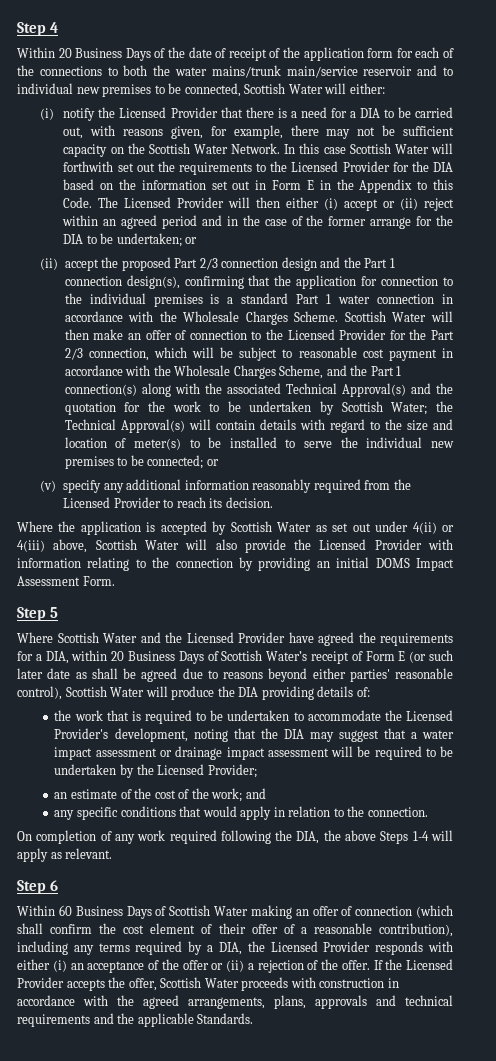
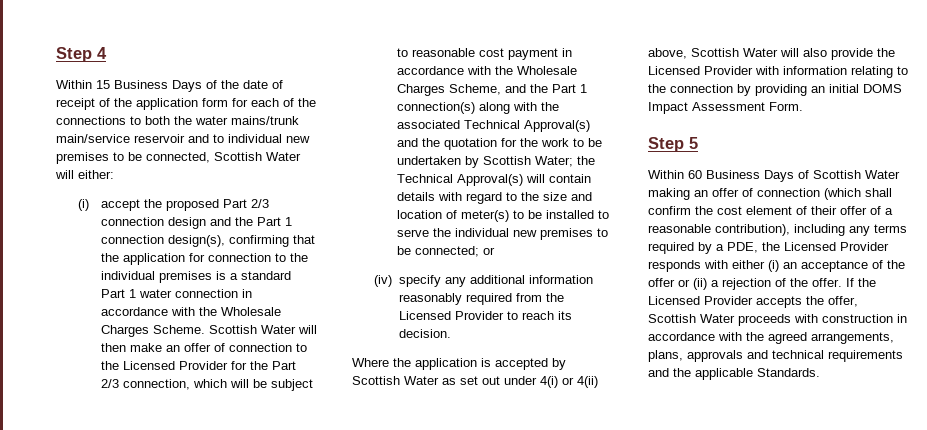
- Within 20 Business Days of the date of receipt of the application form for each of the connections to both the water mains/trunk main/service reservoir and to individual new premises to be connected, Scottish Water will either:
+ Within 15 Business Days of the date of receipt of the application form for each of the connections to both the water mains/trunk main/service reservoir and to individual new premises to be connected, Scottish Water will either:
- (i) notify the Licensed Provider that there is a need for a DIA to be carried out, with reasons given, for example, there may not be sufficient capacity on the Scottish Water Network. In this case Scottish Water will forthwith set out the requirements to the Licensed Provider for the DIA based on the information set out in Form E in the Appendix to this Code. The Licensed Provider will then either (i) accept or (ii) reject within an agreed period and in the case of the former arrange for the DIA to be undertaken; or
- (ii) accept the proposed Part 2/3 connection design and the Part 1 connection design(s), confirming that the application for connection to the individual premises is a standard Part 1 water connection in accordance with the Wholesale Charges Scheme.
+ (i) accept the proposed Part 2/3 connection design and the Part 1 connection design(s), confirming that the application for connection to the individual premises is a standard Part 1 water connection in accordance with the Wholesale Charges Scheme.
- (v) specify any additional information reasonably required from the Licensed Provider to reach its decision.
+ (iv) specify any additional information reasonably required from the Licensed Provider to reach its decision.
- Where the application is accepted by Scottish Water as set out under 4(ii) or 4(iii) above, Scottish Water will also provide the Licensed Provider with information relating to the connection by providing an initial DOMS Impact Assessment Form.
+ Where the application is accepted by Scottish Water as set out under 4(i) or 4(ii) above, Scottish Water will also provide the Licensed Provider with information relating to the connection by providing an initial DOMS Impact Assessment Form.
- Where Scottish Water and the Licensed Provider have agreed the requirements for a DIA, within 20 Business Days of Scottish Water’s receipt of Form E (or such later date as shall be agreed due to reasons beyond either parties' reasonable control), Scottish Water will produce the DIA providing details of:
- the work that is required to be undertaken to accommodate the Licensed Provider's development, noting that the DIA may suggest that a water impact assessment or drainage impact assessment will be required to be undertaken by the Licensed Provider;
- an estimate of the cost of the work; and
- any specific conditions that would apply in relation to the connection.
- On completion of any work required following the DIA, the above Steps 1-4 will apply as relevant.
- Step 6
- Within 60 Business Days of Scottish Water making an offer of connection (which shall confirm the cost element of their offer of a reasonable contribution), including any terms required by a DIA, the Licensed Provider responds with either (i) an acceptance of the offer or (ii) a rejection of the offer.
+ Within 60 Business Days of Scottish Water making an offer of connection (which shall confirm the cost element of their offer of a reasonable contribution), including any terms required by a PDE, the Licensed Provider responds with either (i) an acceptance of the offer or (ii) a rejection of the offer.

